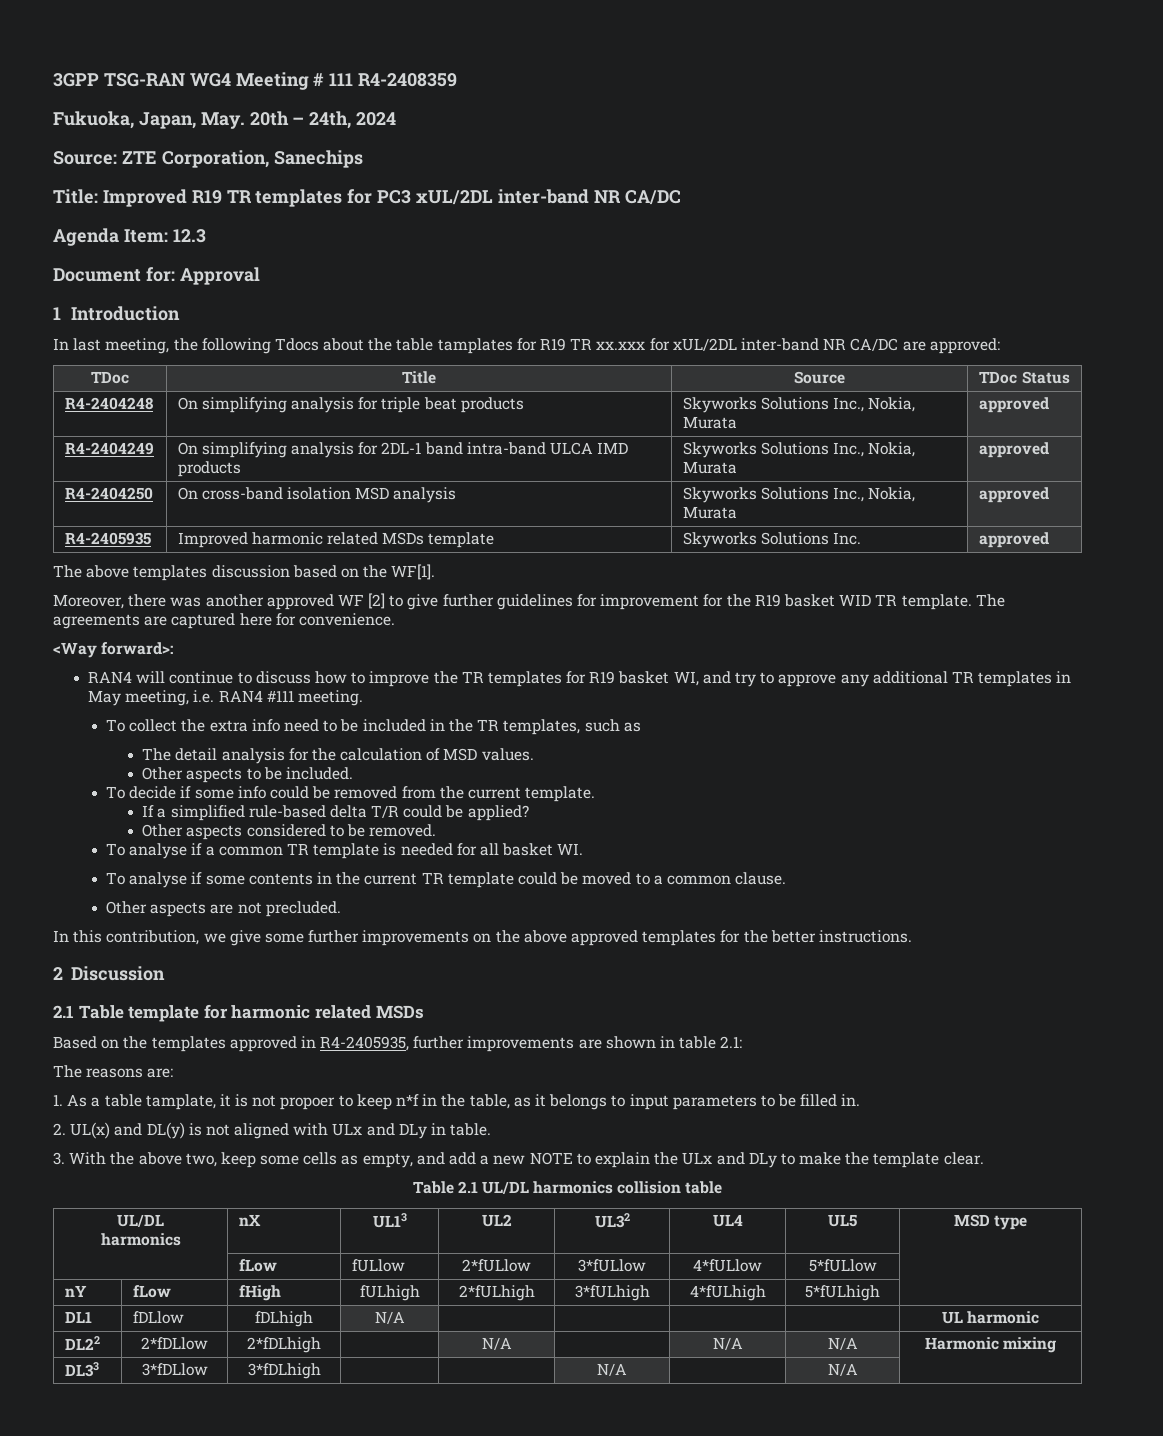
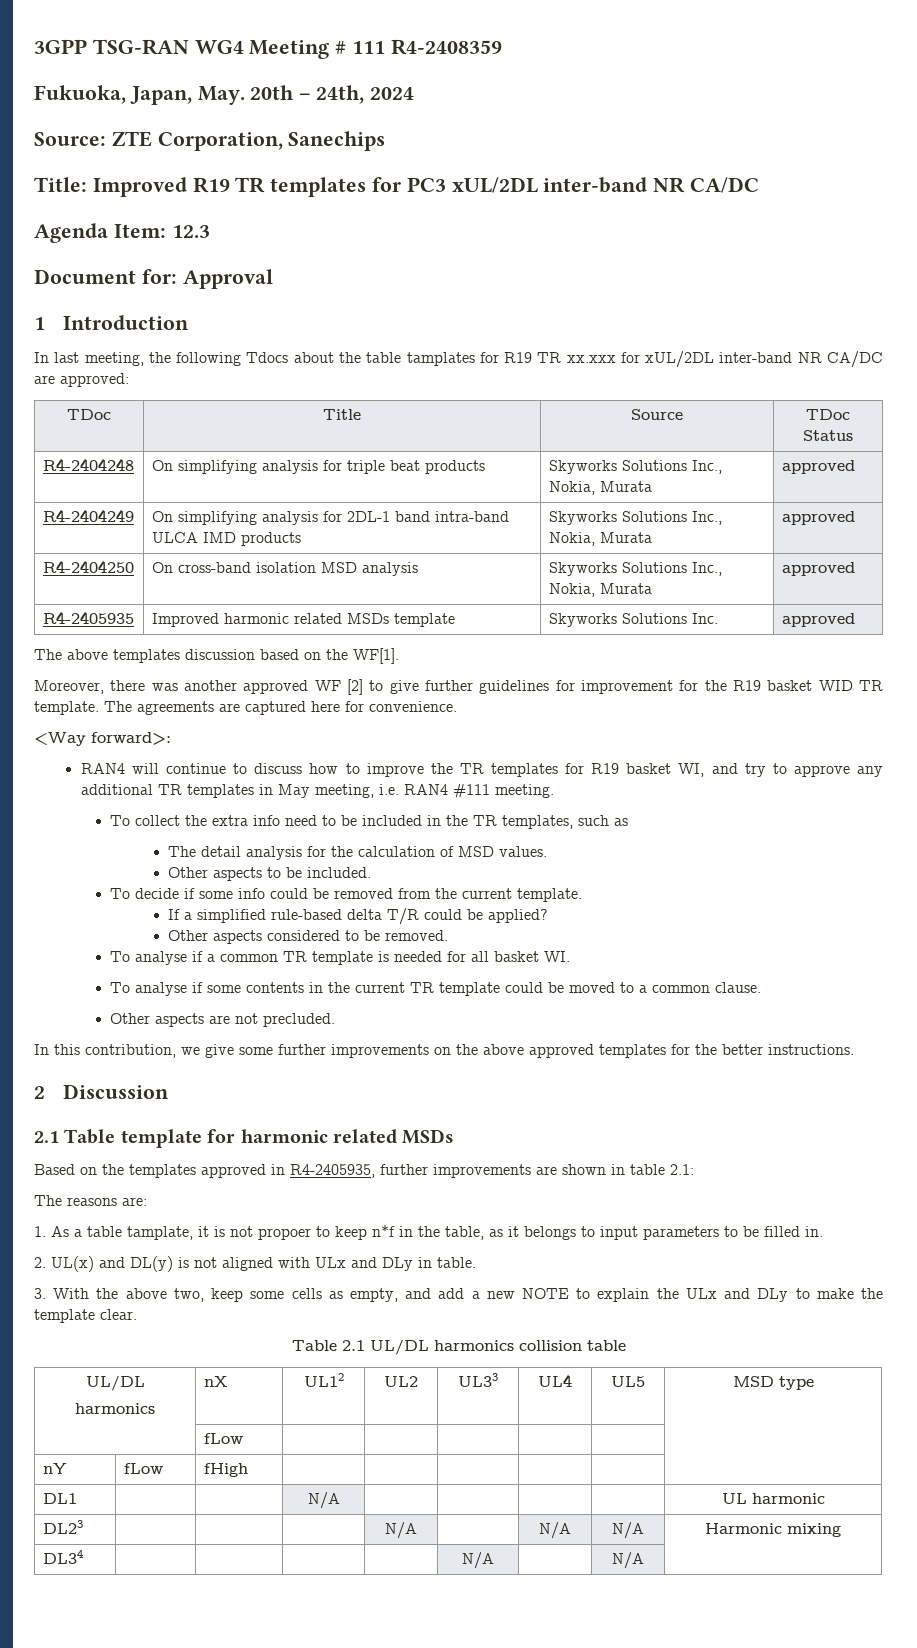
  Table 2.1 UL/DL harmonics collision table
  UL/DL
- harmonics | nX | UL13 | UL2 | UL32 | UL4 | UL5 | MSD type
+ harmonics | nX | UL12 | UL2 | UL33 | UL4 | UL5 | MSD type
- | fLow | fULlow | 2*fULlow | 3*fULlow | 4*fULlow | 5*fULlow |
- nY | fLow | fHigh | fULhigh | 2*fULhigh | 3*fULhigh | 4*fULhigh | 5*fULhigh |
+ | fLow | | | | | |
+ nY | fLow | fHigh | | | | | |
- DL1 | fDLlow | fDLhigh | N/A | | | | | UL harmonic
+ DL1 | | | N/A | | | | | UL harmonic
- DL22 | 2*fDLlow | 2*fDLhigh | | N/A | | N/A | N/A | Harmonic mixing
+ DL23 | | | | N/A | | N/A | N/A | Harmonic mixing
- DL33 | 3*fDLlow | 3*fDLhigh | | | N/A | | N/A |
+ DL34 | | | | | N/A | | N/A |

